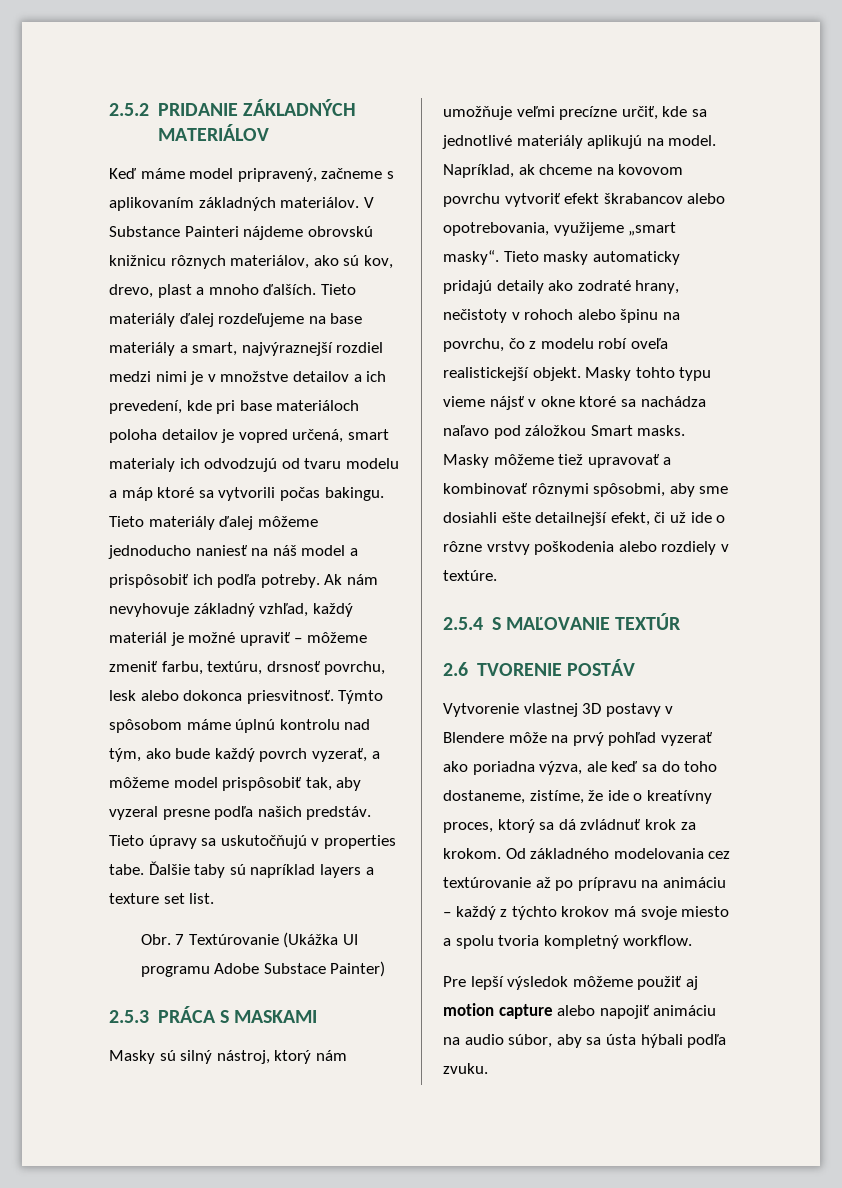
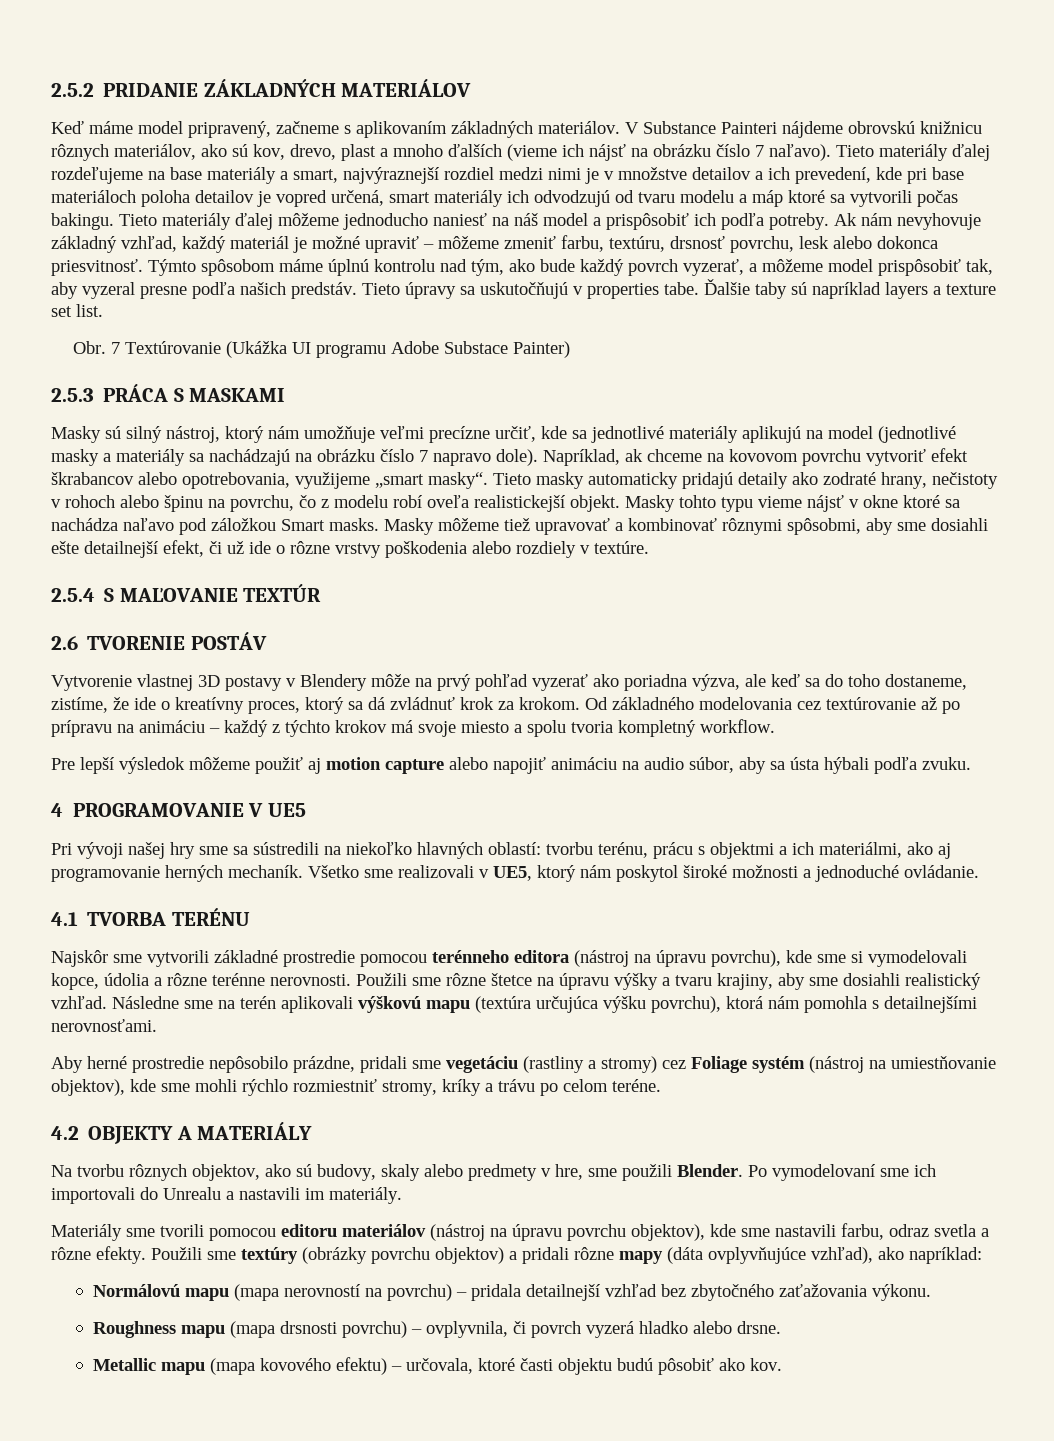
- V Substance Painteri nájdeme obrovskú knižnicu rôznych materiálov, ako sú kov, drevo, plast a mnoho ďalších.
+ V Substance Painteri nájdeme obrovskú knižnicu rôznych materiálov, ako sú kov, drevo, plast a mnoho ďalších (vieme ich nájsť na obrázku číslo 7 naľavo).
- Tieto materiály ďalej rozdeľujeme na base materiály a smart, najvýraznejší rozdiel medzi nimi je v množstve detailov a ich prevedení, kde pri base materiáloch poloha detailov je vopred určená, smart materialy ich odvodzujú od tvaru modelu a máp ktoré sa vytvorili počas bakingu.
+ Tieto materiály ďalej rozdeľujeme na base materiály a smart, najvýraznejší rozdiel medzi nimi je v množstve detailov a ich prevedení, kde pri base materiáloch poloha detailov je vopred určená, smart materiály ich odvodzujú od tvaru modelu a máp ktoré sa vytvorili počas bakingu.
- Masky sú silný nástroj, ktorý nám umožňuje veľmi precízne určiť, kde sa jednotlivé materiály aplikujú na model.
+ Masky sú silný nástroj, ktorý nám umožňuje veľmi precízne určiť, kde sa jednotlivé materiály aplikujú na model (jednotlivé masky a materiály sa nachádzajú na obrázku číslo 7 napravo dole).
- Vytvorenie vlastnej 3D postavy v Blendere môže na prvý pohľad vyzerať ako poriadna výzva, ale keď sa do toho dostaneme, zistíme, že ide o kreatívny proces, ktorý sa dá zvládnuť krok za krokom.
+ Vytvorenie vlastnej 3D postavy v Blendery môže na prvý pohľad vyzerať ako poriadna výzva, ale keď sa do toho dostaneme, zistíme, že ide o kreatívny proces, ktorý sa dá zvládnuť krok za krokom.
+ 4 PROGRAMOVANIE V UE5
+ Pri vývoji našej hry sme sa sústredili na niekoľko hlavných oblastí: tvorbu terénu, prácu s objektmi a ich materiálmi, ako aj programovanie herných mechaník. Všetko sme realizovali v UE5, ktorý nám poskytol široké možnosti a jednoduché ovládanie.
+ 4.1 TVORBA TERÉNU
+ Najskôr sme vytvorili základné prostredie pomocou terénneho editora (nástroj na úpravu povrchu), kde sme si vymodelovali kopce, údolia a rôzne terénne nerovnosti. Použili sme rôzne štetce na úpravu výšky a tvaru krajiny, aby sme dosiahli realistický vzhľad. Následne sme na terén aplikovali výškovú mapu (textúra určujúca výšku povrchu), ktorá nám pomohla s detailnejšími nerovnosťami.
+ Aby herné prostredie nepôsobilo prázdne, pridali sme vegetáciu (rastliny a stromy) cez Foliage systém (nástroj na umiestňovanie objektov), kde sme mohli rýchlo rozmiestniť stromy, kríky a trávu po celom teréne.
+ 4.2 OBJEKTY A MATERIÁLY
+ Na tvorbu rôznych objektov, ako sú budovy, skaly alebo predmety v hre, sme použili Blender. Po vymodelovaní sme ich importovali do Unrealu a nastavili im materiály.
+ Materiály sme tvorili pomocou editoru materiálov (nástroj na úpravu povrchu objektov), kde sme nastavili farbu, odraz svetla a rôzne efekty. Použili sme textúry (obrázky povrchu objektov) a pridali rôzne mapy (dáta ovplyvňujúce vzhľad), ako napríklad:
+ Normálovú mapu (mapa nerovností na povrchu) – pridala detailnejší vzhľad bez zbytočného zaťažovania výkonu.
+ Roughness mapu (mapa drsnosti povrchu) – ovplyvnila, či povrch vyzerá hladko alebo drsne.
+ Metallic mapu (mapa kovového efektu) – určovala, ktoré časti objektu budú pôsobiť ako kov.

